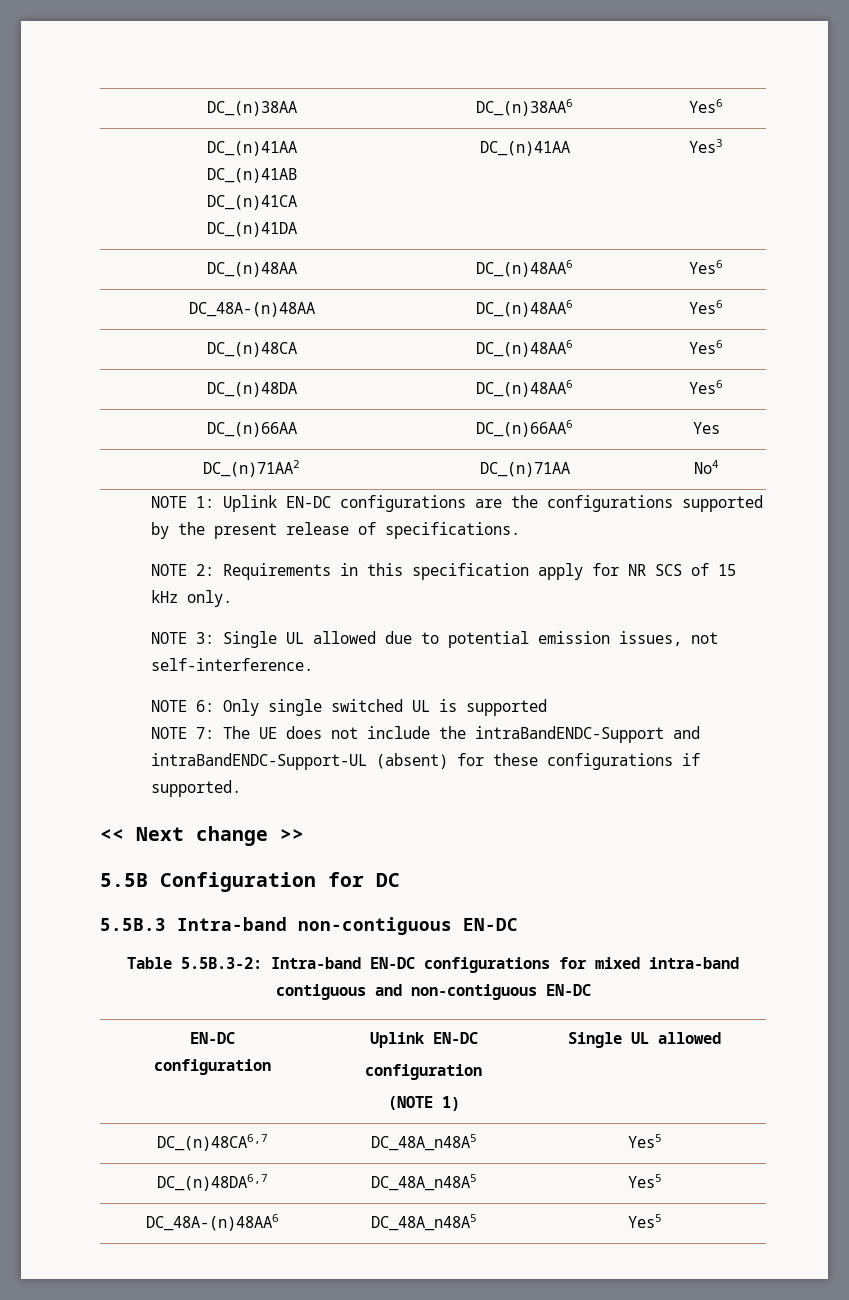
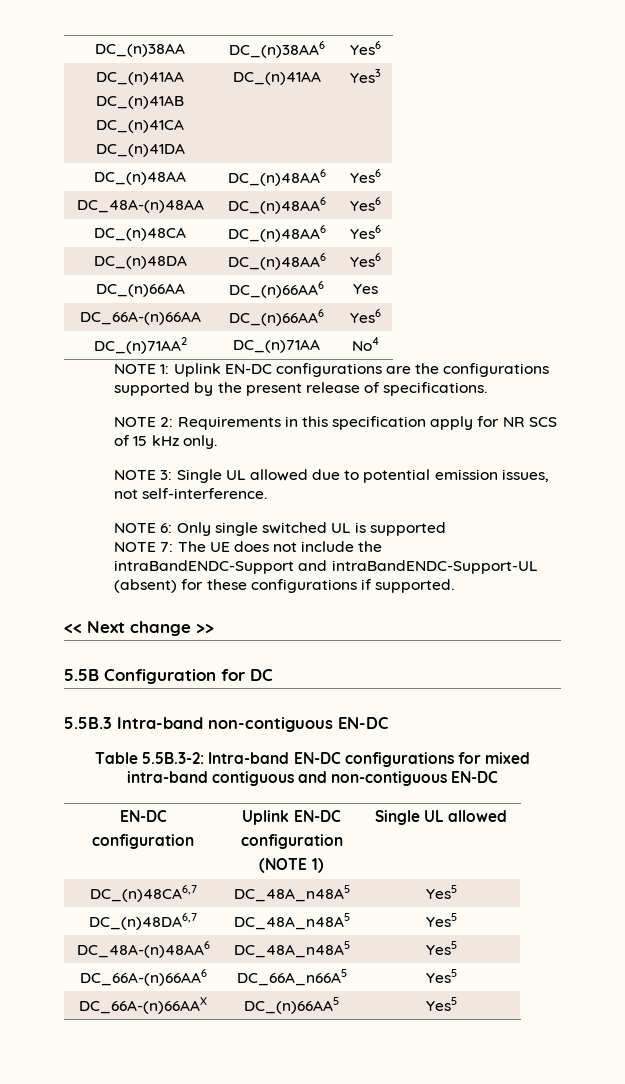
+ DC_66A-(n)66AA | DC_(n)66AA6 | Yes6
+ DC_66A-(n)66AA6 | DC_66A_n66A5 | Yes5
+ DC_66A-(n)66AAX | DC_(n)66AA5 | Yes5

